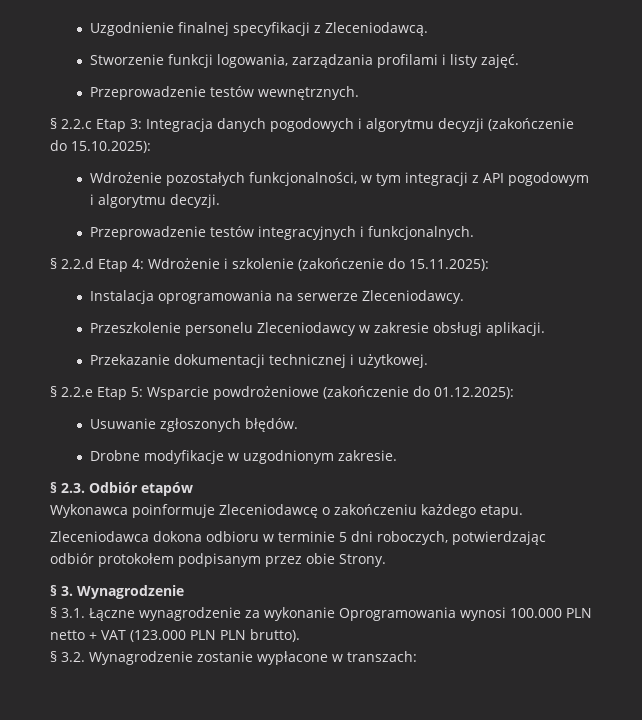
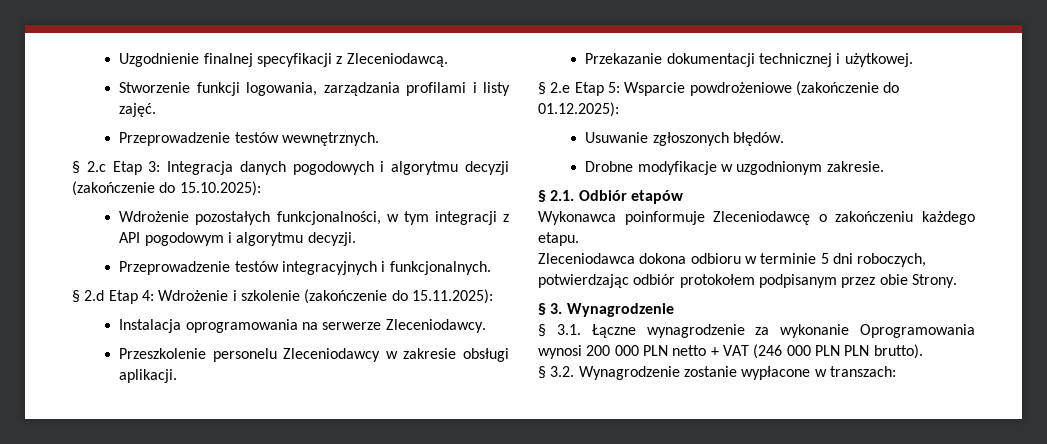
- § 2.2.c Etap 3: Integracja danych pogodowych i algorytmu decyzji (zakończenie do 15.10.2025):
+ § 2.c Etap 3: Integracja danych pogodowych i algorytmu decyzji (zakończenie do 15.10.2025):
- § 2.2.d Etap 4: Wdrożenie i szkolenie (zakończenie do 15.11.2025):
+ § 2.d Etap 4: Wdrożenie i szkolenie (zakończenie do 15.11.2025):
- § 2.2.e Etap 5: Wsparcie powdrożeniowe (zakończenie do 01.12.2025):
+ § 2.e Etap 5: Wsparcie powdrożeniowe (zakończenie do 01.12.2025):
- § 2.3. Odbiór etapów
+ § 2.1. Odbiór etapów
- § 3.1. Łączne wynagrodzenie za wykonanie Oprogramowania wynosi 100.000 PLN netto + VAT (123.000 PLN PLN brutto).
+ § 3.1. Łączne wynagrodzenie za wykonanie Oprogramowania wynosi 200 000 PLN netto + VAT (246 000 PLN PLN brutto).

